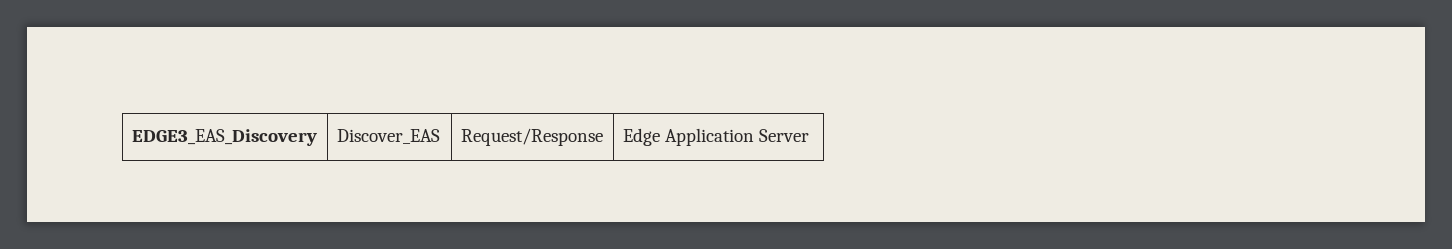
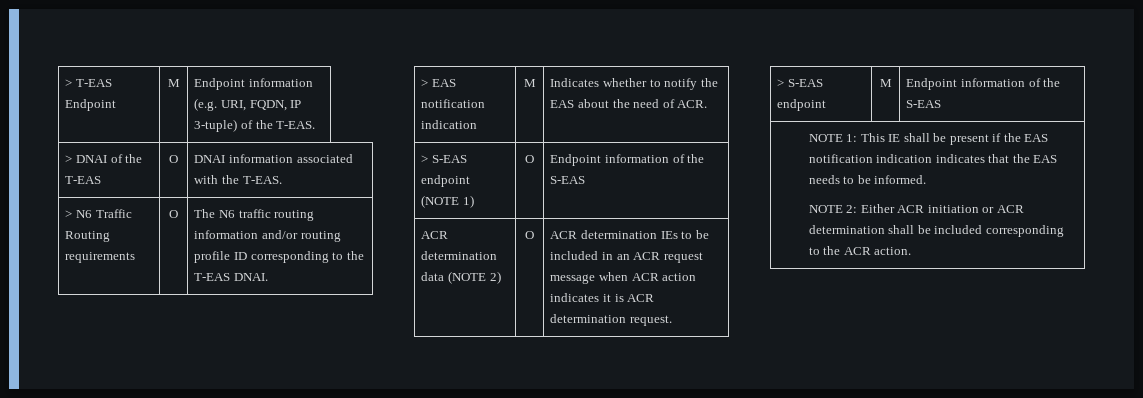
- EDGE3_EAS_Discovery | Discover_EAS | Request/Response | Edge Application Server
+ > T-EAS Endpoint | M | Endpoint information (e.g. URI, FQDN, IP 3-tuple) of the T-EAS.
+ > DNAI of the T-EAS | O | DNAI information associated with the T-EAS.
+ > N6 Traffic Routing requirements | O | The N6 traffic routing information and/or routing profile ID corresponding to the T-EAS DNAI.
+ > EAS notification indication | M | Indicates whether to notify the EAS about the need of ACR.
+ > S-EAS endpoint (NOTE 1) | O | Endpoint information of the S-EAS
+ ACR determination data (NOTE 2) | O | ACR determination IEs to be included in an ACR request message when ACR action indicates it is ACR determination request.
+ > S-EAS endpoint | M | Endpoint information of the S-EAS
+ NOTE 1: This IE shall be present if the EAS notification indication indicates that the EAS needs to be informed.
+ NOTE 2: Either ACR initiation or ACR determination shall be included corresponding to the ACR action.

